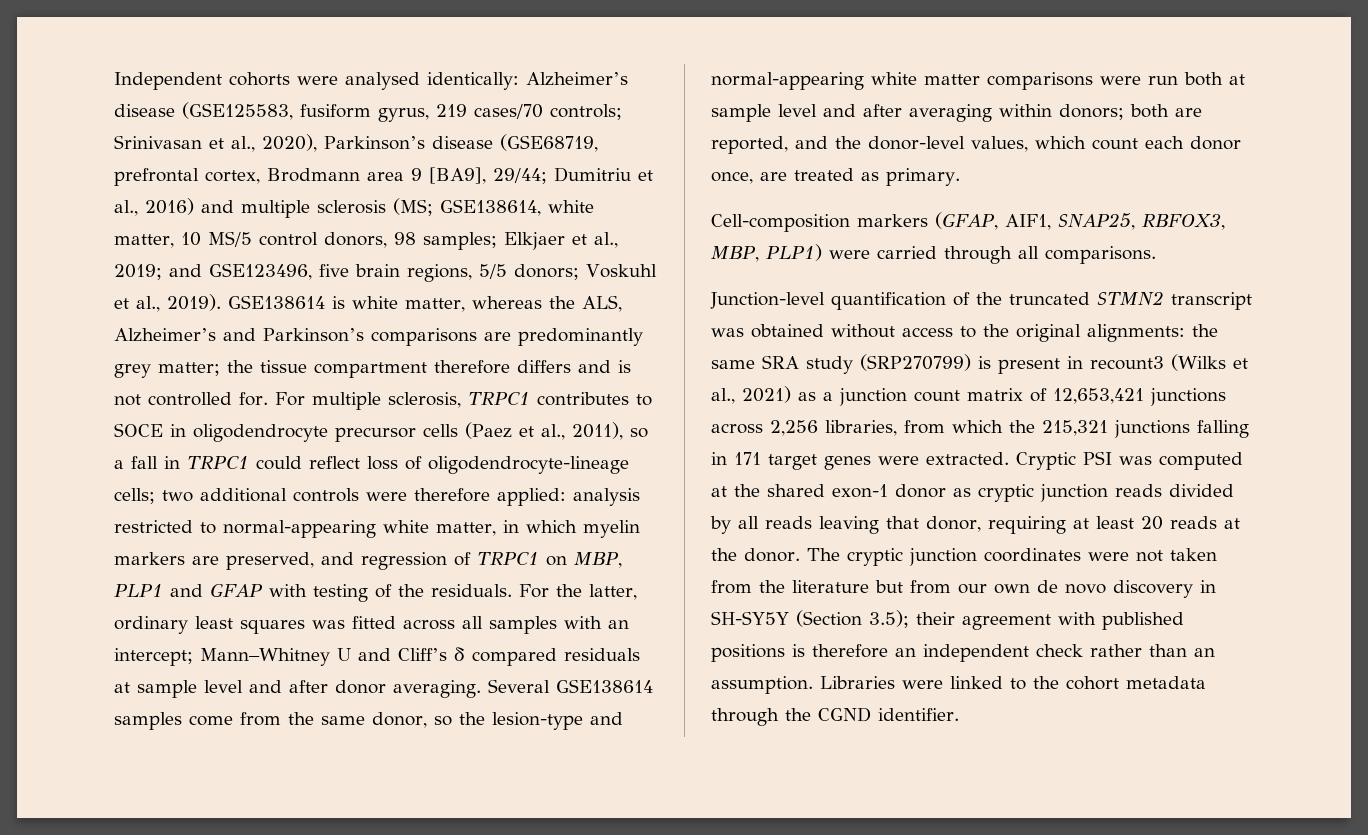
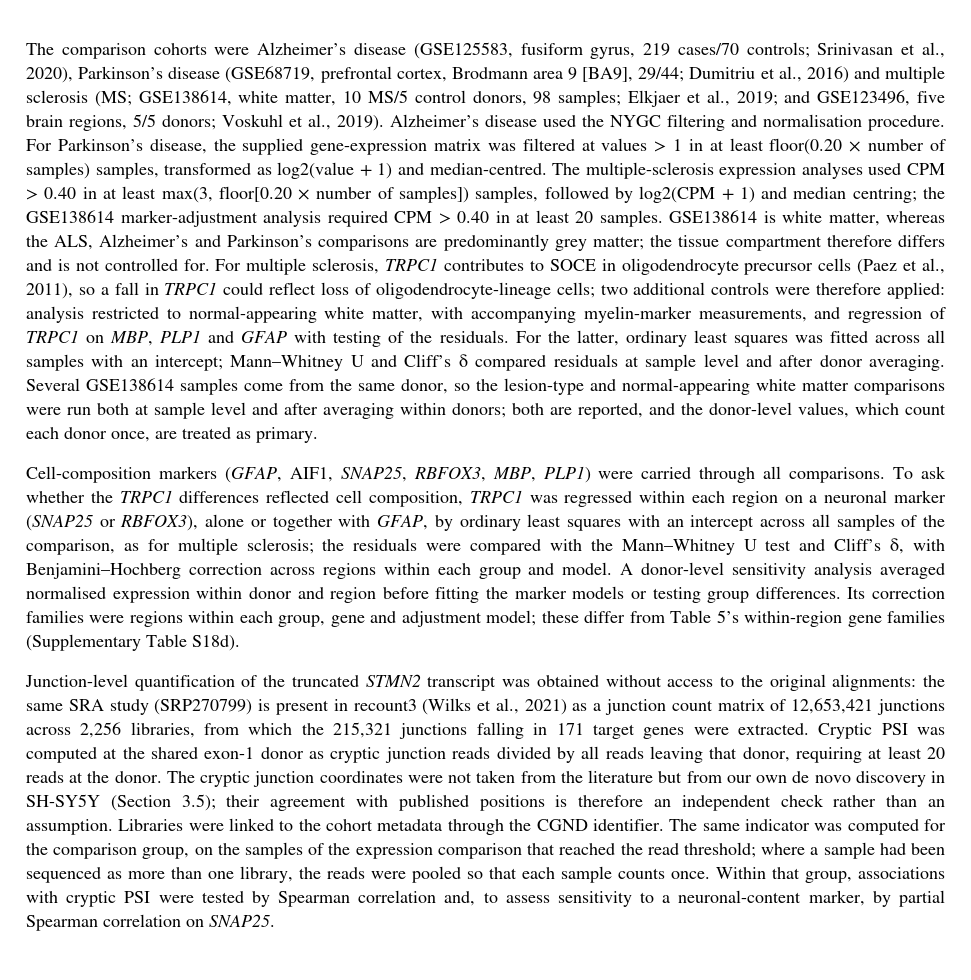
- Independent cohorts were analysed identically: Alzheimer’s disease (GSE125583, fusiform gyrus, 219 cases/70 controls; Srinivasan et al., 2020), Parkinson’s disease (GSE68719, prefrontal cortex, Brodmann area 9 [BA9], 29/44; Dumitriu et al., 2016) and multiple sclerosis (MS; GSE138614, white matter, 10 MS/5 control donors, 98 samples; Elkjaer et al., 2019; and GSE123496, five brain regions, 5/5 donors; Voskuhl et al., 2019).
+ The comparison cohorts were Alzheimer’s disease (GSE125583, fusiform gyrus, 219 cases/70 controls; Srinivasan et al., 2020), Parkinson’s disease (GSE68719, prefrontal cortex, Brodmann area 9 [BA9], 29/44; Dumitriu et al., 2016) and multiple sclerosis (MS; GSE138614, white matter, 10 MS/5 control donors, 98 samples; Elkjaer et al., 2019; and GSE123496, five brain regions, 5/5 donors; Voskuhl et al., 2019).
+ Alzheimer’s disease used the NYGC filtering and normalisation procedure. For Parkinson’s disease, the supplied gene-expression matrix was filtered at values > 1 in at least floor(0.20 × number of samples) samples, transformed as log2(value + 1) and median-centred. The multiple-sclerosis expression analyses used CPM > 0.40 in at least max(3, floor[0.20 × number of samples]) samples, followed by log2(CPM + 1) and median centring; the GSE138614 marker-adjustment analysis required CPM > 0.40 in at least 20 samples.
- For multiple sclerosis, TRPC1 contributes to SOCE in oligodendrocyte precursor cells (Paez et al., 2011), so a fall in TRPC1 could reflect loss of oligodendrocyte-lineage cells; two additional controls were therefore applied: analysis restricted to normal-appearing white matter, in which myelin markers are preserved, and regression of TRPC1 on MBP, PLP1 and GFAP with testing of the residuals.
+ For multiple sclerosis, TRPC1 contributes to SOCE in oligodendrocyte precursor cells (Paez et al., 2011), so a fall in TRPC1 could reflect loss of oligodendrocyte-lineage cells; two additional controls were therefore applied: analysis restricted to normal-appearing white matter, with accompanying myelin-marker measurements, and regression of TRPC1 on MBP, PLP1 and GFAP with testing of the residuals.
+ To ask whether the TRPC1 differences reflected cell composition, TRPC1 was regressed within each region on a neuronal marker (SNAP25 or RBFOX3), alone or together with GFAP, by ordinary least squares with an intercept across all samples of the comparison, as for multiple sclerosis; the residuals were compared with the Mann–Whitney U test and Cliff’s δ, with Benjamini–Hochberg correction across regions within each group and model. A donor-level sensitivity analysis averaged normalised expression within donor and region before fitting the marker models or testing group differences. Its correction families were regions within each group, gene and adjustment model; these differ from Table 5’s within-region gene families (Supplementary Table S18d).
+ The same indicator was computed for the comparison group, on the samples of the expression comparison that reached the read threshold; where a sample had been sequenced as more than one library, the reads were pooled so that each sample counts once. Within that group, associations with cryptic PSI were tested by Spearman correlation and, to assess sensitivity to a neuronal-content marker, by partial Spearman correlation on SNAP25.

